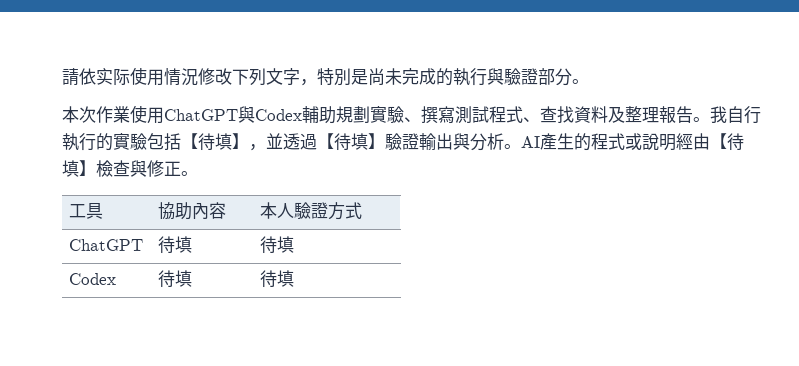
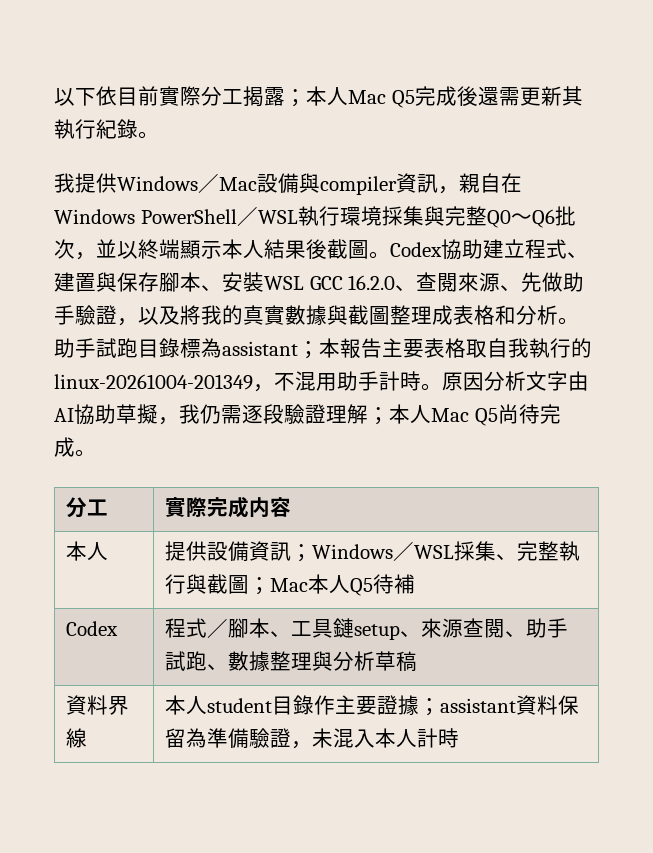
- 請依实际使用情況修改下列文字，特別是尚未完成的執行與驗證部分。
- 本次作業使用ChatGPT與Codex輔助規劃實驗、撰寫測試程式、查找資料及整理報告。我自行執行的實驗包括【待填】，並透過【待填】驗證輸出與分析。AI產生的程式或說明經由【待填】檢查與修正。
- 工具 | 協助內容 | 本人驗證方式
- ChatGPT | 待填 | 待填
- Codex | 待填 | 待填
+ 以下依目前實際分工揭露；本人Mac Q5完成後還需更新其執行紀錄。
+ 我提供Windows／Mac設備與compiler資訊，親自在Windows PowerShell／WSL執行環境採集與完整Q0～Q6批次，並以終端顯示本人結果後截圖。Codex協助建立程式、建置與保存腳本、安裝WSL GCC 16.2.0、查閱來源、先做助手驗證，以及將我的真實數據與截圖整理成表格和分析。助手試跑目錄標為assistant；本報告主要表格取自我執行的linux-20261004-201349，不混用助手計時。原因分析文字由AI協助草擬，我仍需逐段驗證理解；本人Mac Q5尚待完成。
+ 分工 | 實際完成内容
+ 本人 | 提供設備資訊；Windows／WSL採集、完整執行與截圖；Mac本人Q5待補
+ Codex | 程式／腳本、工具鏈setup、來源查閱、助手試跑、數據整理與分析草稿
+ 資料界線 | 本人student目錄作主要證據；assistant資料保留為準備驗證，未混入本人計時

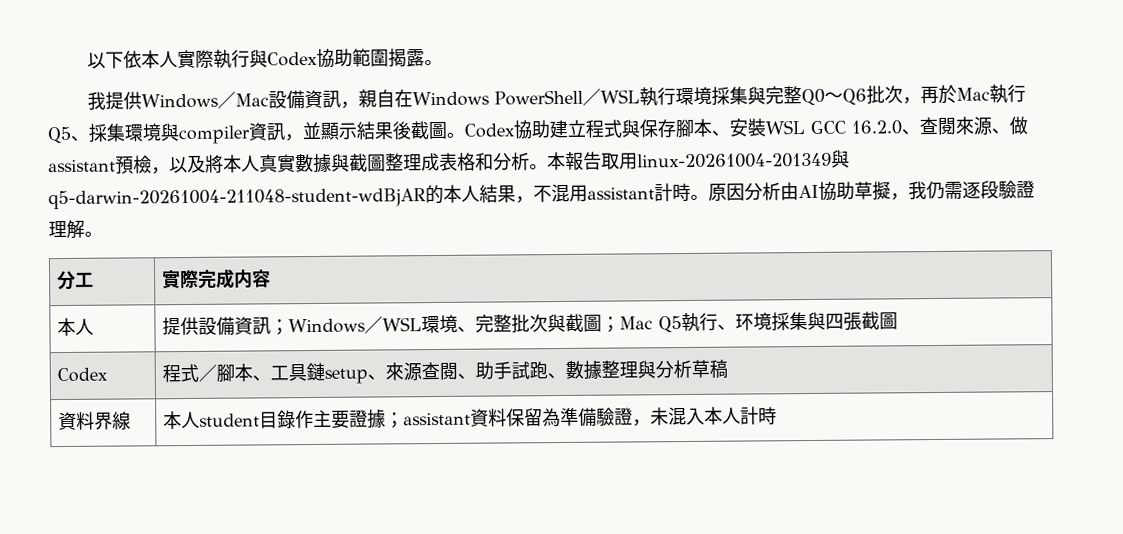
- 以下依目前實際分工揭露；本人Mac Q5完成後還需更新其執行紀錄。
+ 以下依本人實際執行與Codex協助範圍揭露。
- 我提供Windows／Mac設備與compiler資訊，親自在Windows PowerShell／WSL執行環境採集與完整Q0～Q6批次，並以終端顯示本人結果後截圖。
+ 我提供Windows／Mac設備資訊，親自在Windows PowerShell／WSL執行環境採集與完整Q0～Q6批次，再於Mac執行Q5、採集環境與compiler資訊，並顯示結果後截圖。
- Codex協助建立程式、建置與保存腳本、安裝WSL GCC 16.2.0、查閱來源、先做助手驗證，以及將我的真實數據與截圖整理成表格和分析。
+ Codex協助建立程式與保存腳本、安裝WSL GCC 16.2.0、查閱來源、做assistant預檢，以及將本人真實數據與截圖整理成表格和分析。
- 助手試跑目錄標為assistant；本報告主要表格取自我執行的linux-20261004-201349，不混用助手計時。
+ 本報告取用linux-20261004-201349與q5-darwin-20261004-211048-student-wdBjAR的本人結果，不混用assistant計時。
- 原因分析文字由AI協助草擬，我仍需逐段驗證理解；本人Mac Q5尚待完成。
+ 原因分析由AI協助草擬，我仍需逐段驗證理解。
- 本人 | 提供設備資訊；Windows／WSL採集、完整執行與截圖；Mac本人Q5待補
+ 本人 | 提供設備資訊；Windows／WSL環境、完整批次與截圖；Mac Q5執行、环境採集與四張截圖

